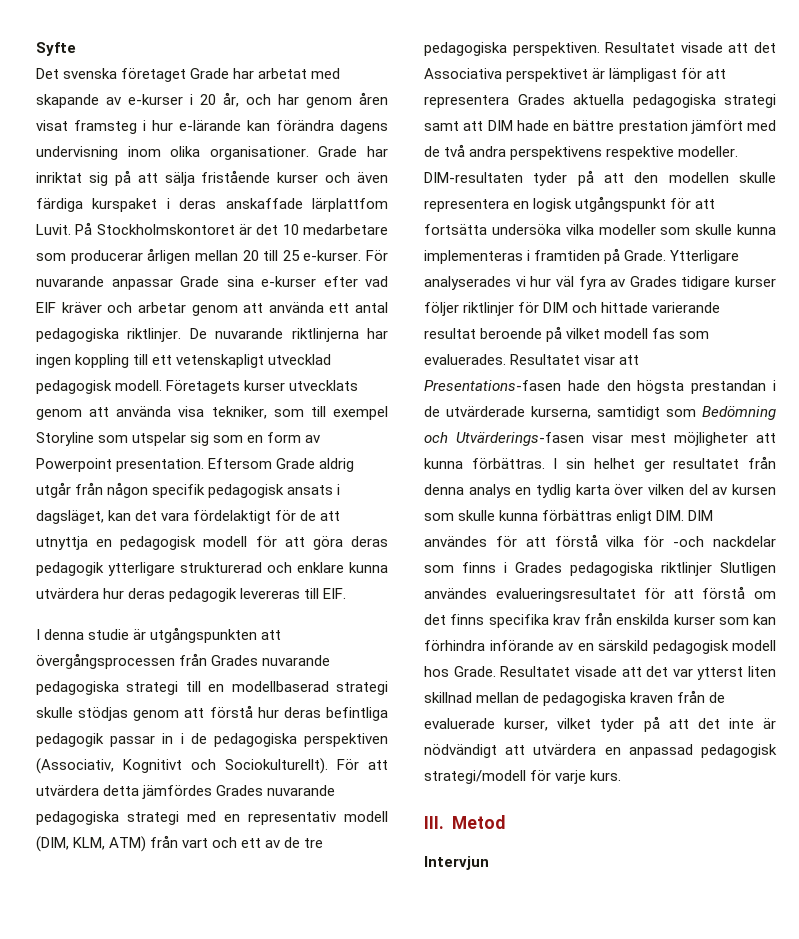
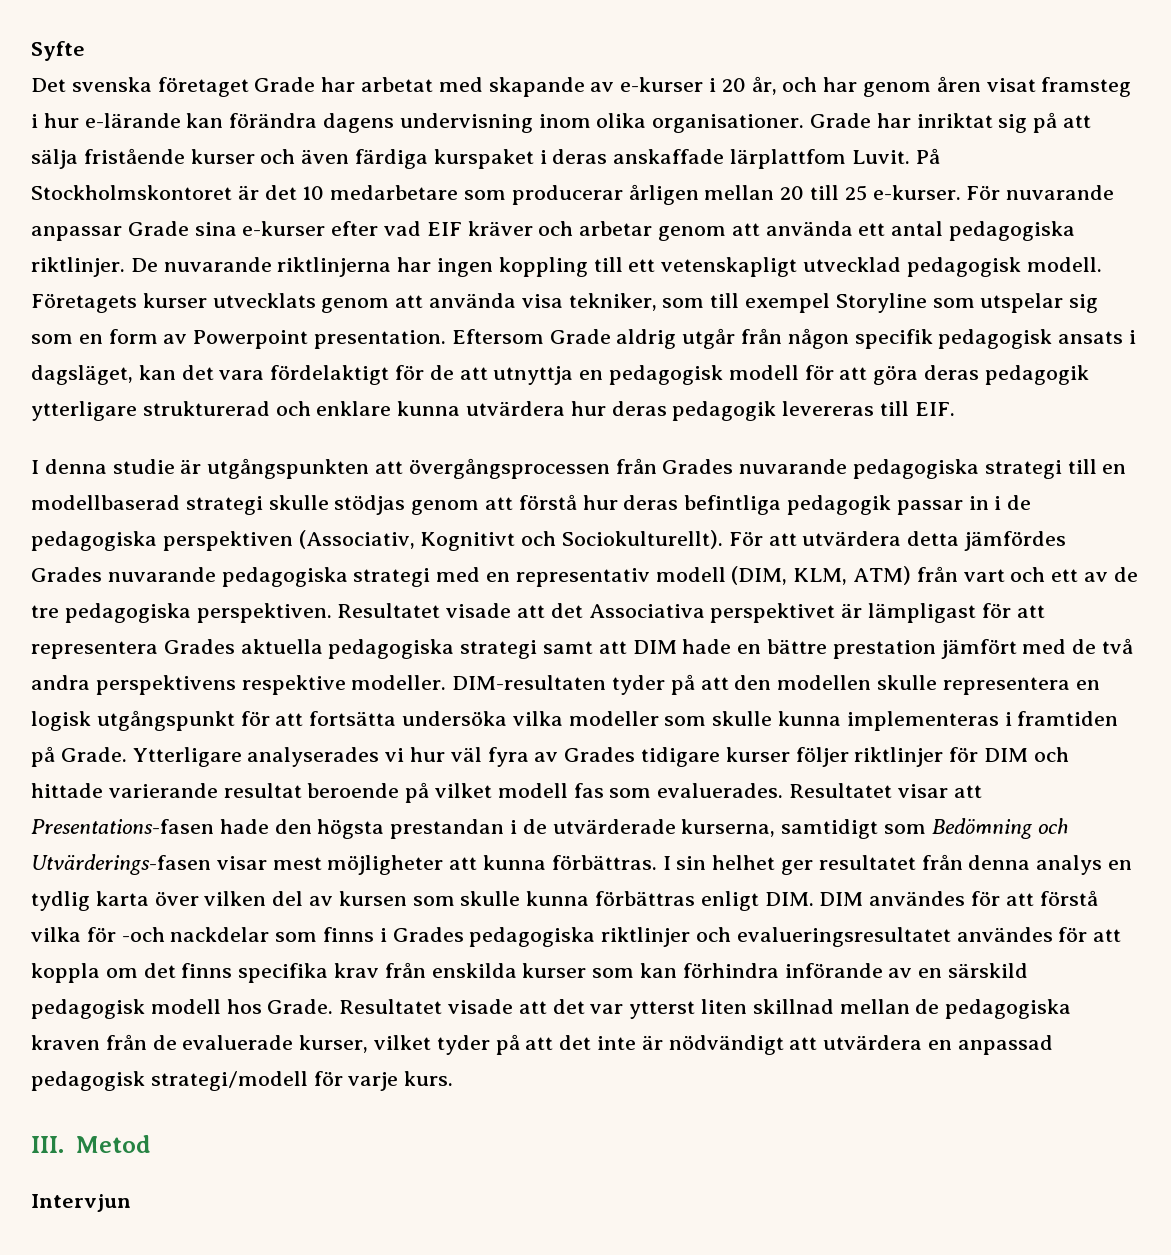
- I sin helhet ger resultatet från denna analys en tydlig karta över vilken del av kursen som skulle kunna förbättras enligt DIM. DIM användes för att förstå vilka för -och nackdelar som finns i Grades pedagogiska riktlinjer Slutligen användes evalueringsresultatet för att förstå om det finns specifika krav från enskilda kurser som kan förhindra införande av en särskild pedagogisk modell hos Grade.
+ I sin helhet ger resultatet från denna analys en tydlig karta över vilken del av kursen som skulle kunna förbättras enligt DIM. DIM användes för att förstå vilka för -och nackdelar som finns i Grades pedagogiska riktlinjer och evalueringsresultatet användes för att koppla om det finns specifika krav från enskilda kurser som kan förhindra införande av en särskild pedagogisk modell hos Grade.

